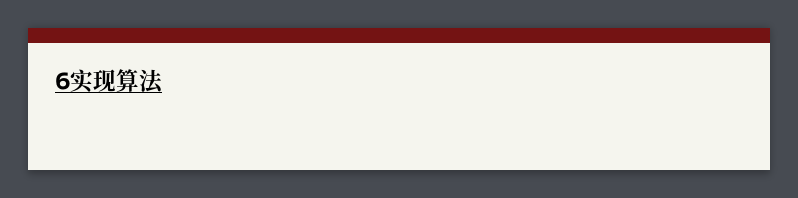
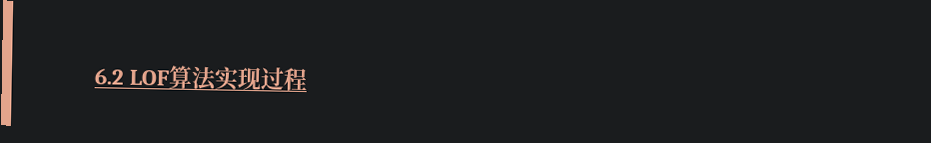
- 6实现算法
+ 6.2 LOF算法实现过程

